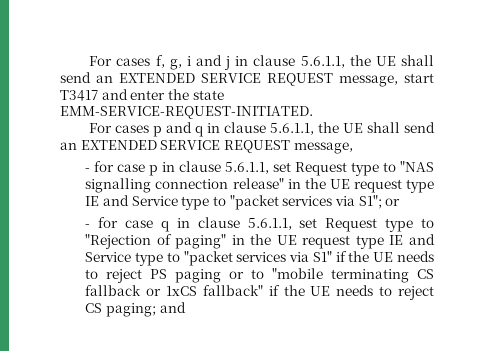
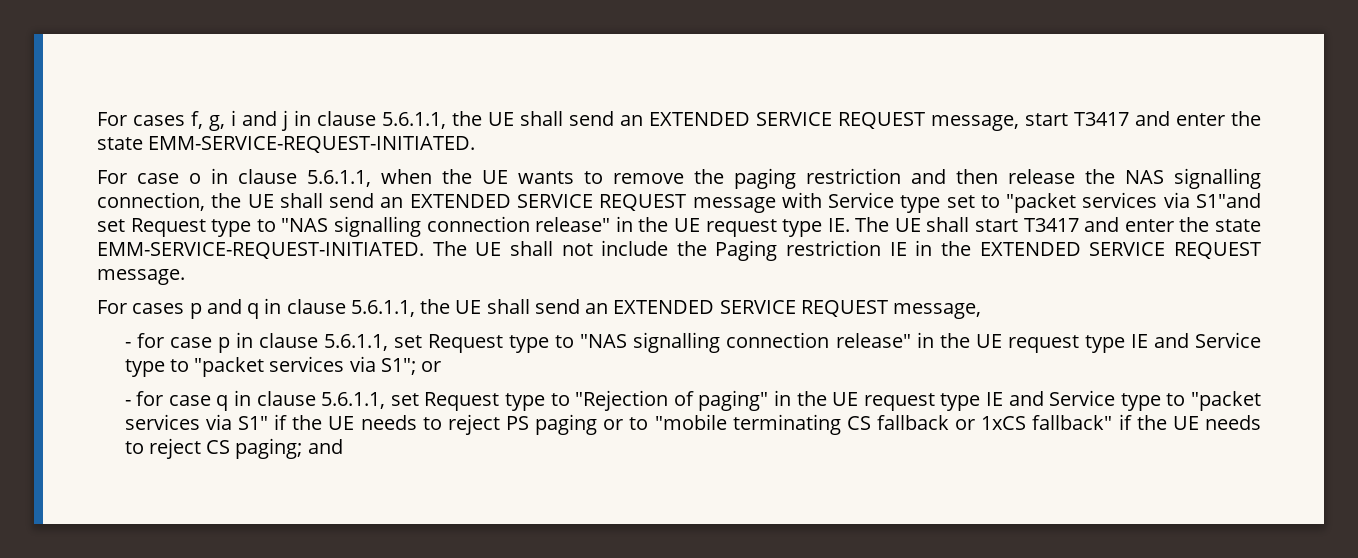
+ For case o in clause 5.6.1.1, when the UE wants to remove the paging restriction and then release the NAS signalling connection, the UE shall send an EXTENDED SERVICE REQUEST message with Service type set to "packet services via S1"and set Request type to "NAS signalling connection release" in the UE request type IE. The UE shall start T3417 and enter the state EMM-SERVICE-REQUEST-INITIATED. The UE shall not include the Paging restriction IE in the EXTENDED SERVICE REQUEST message.

